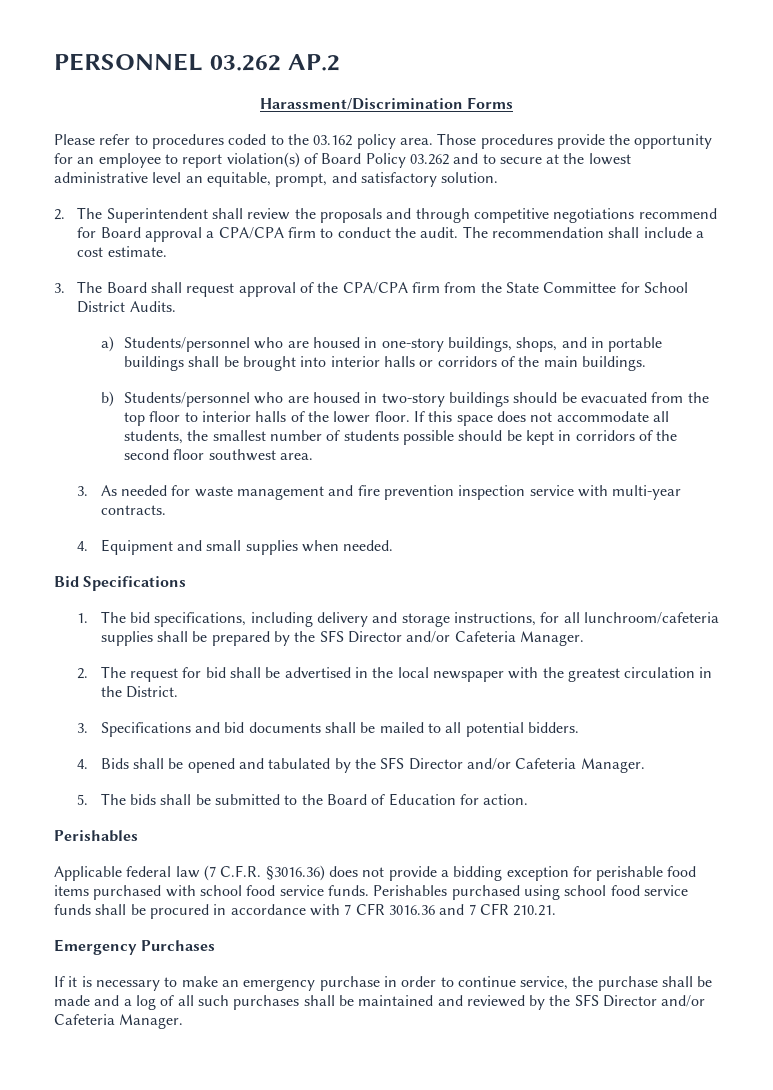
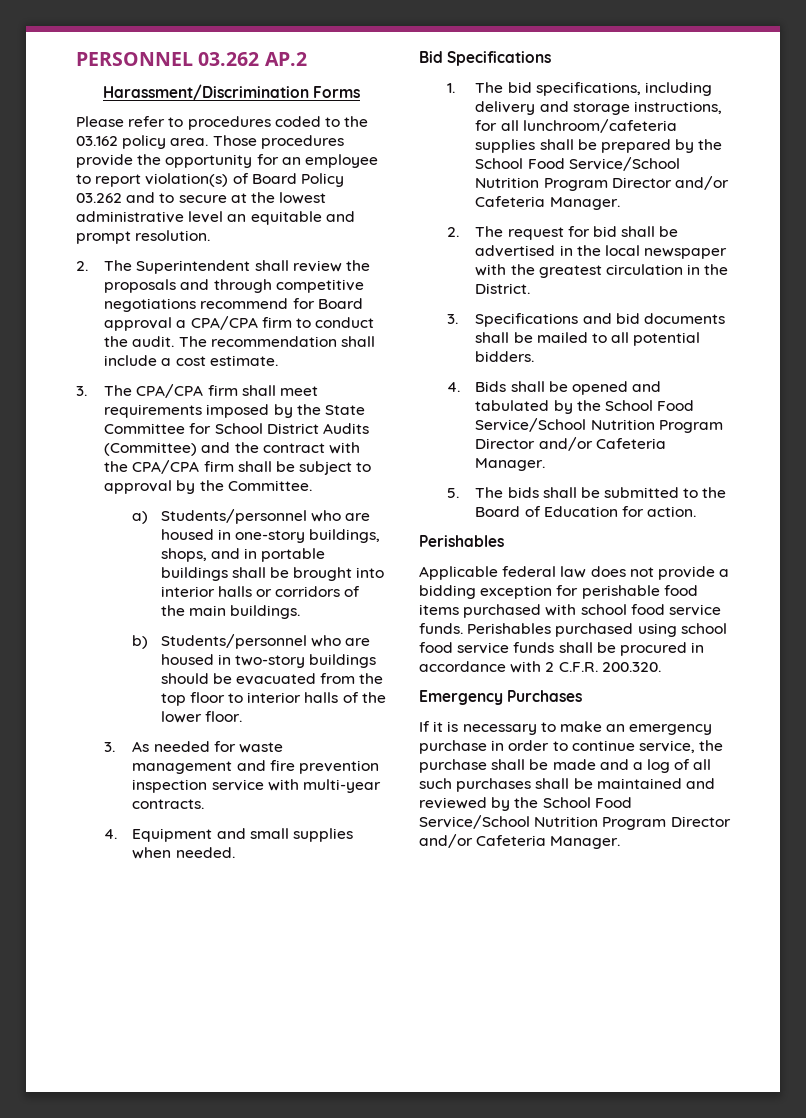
- Those procedures provide the opportunity for an employee to report violation(s) of Board Policy 03.262 and to secure at the lowest administrative level an equitable, prompt, and satisfactory solution.
+ Those procedures provide the opportunity for an employee to report violation(s) of Board Policy 03.262 and to secure at the lowest administrative level an equitable and prompt resolution.
- 3. The Board shall request approval of the CPA/CPA firm from the State Committee for School District Audits.
+ 3. The CPA/CPA firm shall meet requirements imposed by the State Committee for School District Audits (Committee) and the contract with the CPA/CPA firm shall be subject to approval by the Committee.
- If this space does not accommodate all students, the smallest number of students possible should be kept in corridors of the second floor southwest area.
- 1. The bid specifications, including delivery and storage instructions, for all lunchroom/cafeteria supplies shall be prepared by the SFS Director and/or Cafeteria Manager.
+ 1. The bid specifications, including delivery and storage instructions, for all lunchroom/cafeteria supplies shall be prepared by the School Food Service/School Nutrition Program Director and/or Cafeteria Manager.
- 4. Bids shall be opened and tabulated by the SFS Director and/or Cafeteria Manager.
+ 4. Bids shall be opened and tabulated by the School Food Service/School Nutrition Program Director and/or Cafeteria Manager.
- Applicable federal law (7 C.F.R. §3016.36) does not provide a bidding exception for perishable food items purchased with school food service funds.
+ Applicable federal law does not provide a bidding exception for perishable food items purchased with school food service funds.
- Perishables purchased using school food service funds shall be procured in accordance with 7 CFR 3016.36 and 7 CFR 210.21.
+ Perishables purchased using school food service funds shall be procured in accordance with 2 C.F.R. 200.320.
- If it is necessary to make an emergency purchase in order to continue service, the purchase shall be made and a log of all such purchases shall be maintained and reviewed by the SFS Director and/or Cafeteria Manager.
+ If it is necessary to make an emergency purchase in order to continue service, the purchase shall be made and a log of all such purchases shall be maintained and reviewed by the School Food Service/School Nutrition Program Director and/or Cafeteria Manager.

